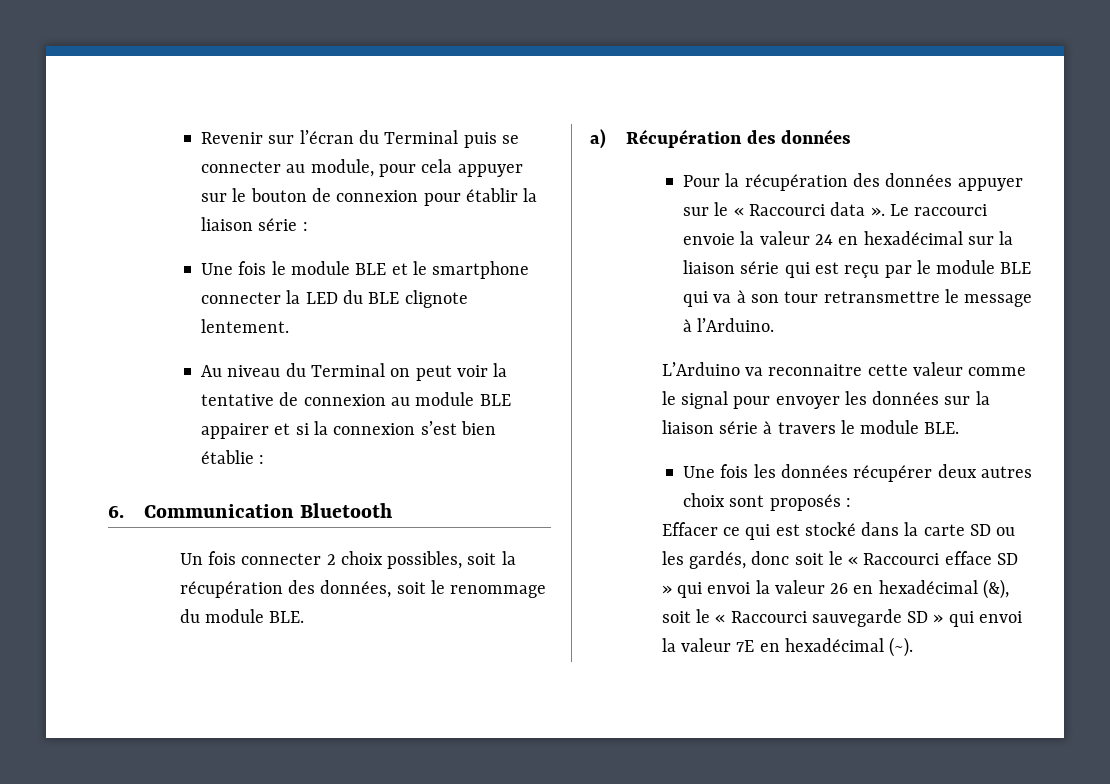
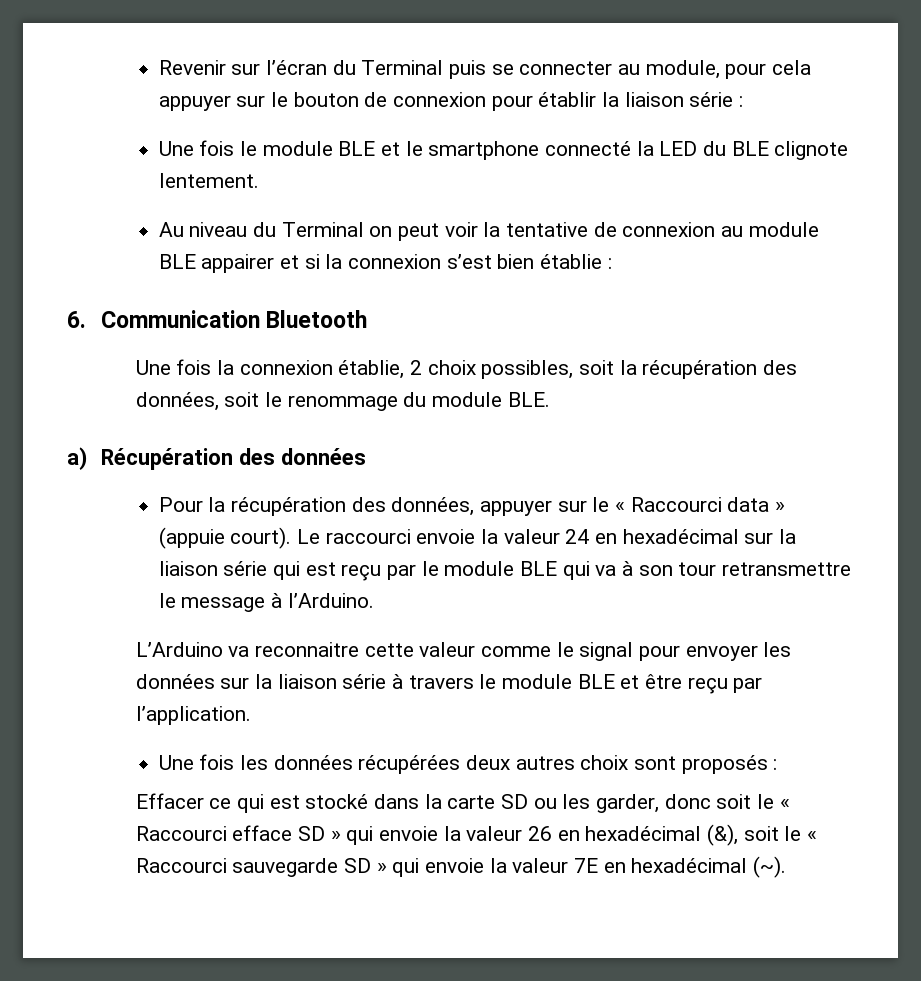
- Une fois le module BLE et le smartphone connecter la LED du BLE clignote lentement.
+ Une fois le module BLE et le smartphone connecté la LED du BLE clignote lentement.
- Un fois connecter 2 choix possibles, soit la récupération des données, soit le renommage du module BLE.
+ Une fois la connexion établie, 2 choix possibles, soit la récupération des données, soit le renommage du module BLE.
- Pour la récupération des données appuyer sur le « Raccourci data ».
+ Pour la récupération des données, appuyer sur le « Raccourci data » (appuie court).
- L’Arduino va reconnaitre cette valeur comme le signal pour envoyer les données sur la liaison série à travers le module BLE.
+ L’Arduino va reconnaitre cette valeur comme le signal pour envoyer les données sur la liaison série à travers le module BLE et être reçu par l’application.
- Une fois les données récupérer deux autres choix sont proposés :
+ Une fois les données récupérées deux autres choix sont proposés :
- Effacer ce qui est stocké dans la carte SD ou les gardés, donc soit le « Raccourci efface SD » qui envoi la valeur 26 en hexadécimal (&), soit le « Raccourci sauvegarde SD » qui envoi la valeur 7E en hexadécimal (~).
+ Effacer ce qui est stocké dans la carte SD ou les garder, donc soit le « Raccourci efface SD » qui envoie la valeur 26 en hexadécimal (&), soit le « Raccourci sauvegarde SD » qui envoie la valeur 7E en hexadécimal (~).

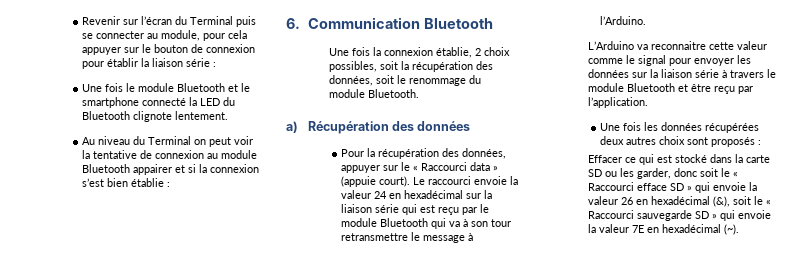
- Une fois le module BLE et le smartphone connecté la LED du BLE clignote lentement.
+ Une fois le module Bluetooth et le smartphone connecté la LED du Bluetooth clignote lentement.
- Au niveau du Terminal on peut voir la tentative de connexion au module BLE appairer et si la connexion s’est bien établie :
+ Au niveau du Terminal on peut voir la tentative de connexion au module Bluetooth appairer et si la connexion s’est bien établie :
- Une fois la connexion établie, 2 choix possibles, soit la récupération des données, soit le renommage du module BLE.
+ Une fois la connexion établie, 2 choix possibles, soit la récupération des données, soit le renommage du module Bluetooth.
- Le raccourci envoie la valeur 24 en hexadécimal sur la liaison série qui est reçu par le module BLE qui va à son tour retransmettre le message à l’Arduino.
+ Le raccourci envoie la valeur 24 en hexadécimal sur la liaison série qui est reçu par le module Bluetooth qui va à son tour retransmettre le message à l’Arduino.
- L’Arduino va reconnaitre cette valeur comme le signal pour envoyer les données sur la liaison série à travers le module BLE et être reçu par l’application.
+ L’Arduino va reconnaitre cette valeur comme le signal pour envoyer les données sur la liaison série à travers le module Bluetooth et être reçu par l’application.

